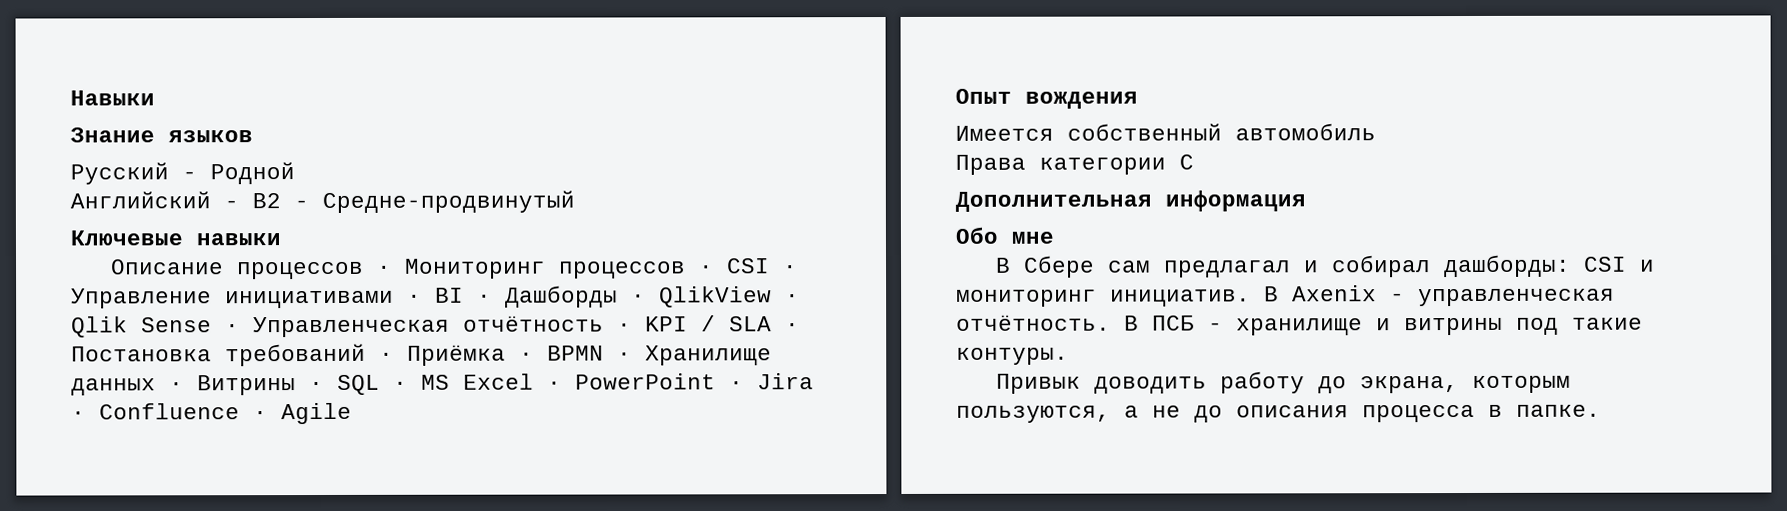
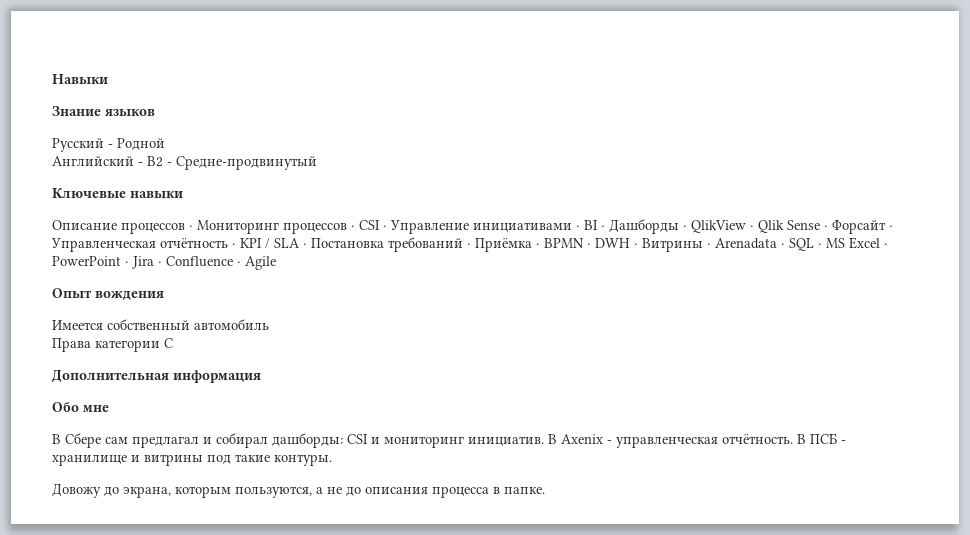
- Описание процессов · Мониторинг процессов · CSI · Управление инициативами · BI · Дашборды · QlikView · Qlik Sense · Управленческая отчётность · KPI / SLA · Постановка требований · Приёмка · BPMN · Хранилище данных · Витрины · SQL · MS Excel · PowerPoint · Jira · Confluence · Agile
+ Описание процессов · Мониторинг процессов · CSI · Управление инициативами · BI · Дашборды · QlikView · Qlik Sense · Форсайт · Управленческая отчётность · KPI / SLA · Постановка требований · Приёмка · BPMN · DWH · Витрины · Arenadata · SQL · MS Excel · PowerPoint · Jira · Confluence · Agile
- Привык доводить работу до экрана, которым пользуются, а не до описания процесса в папке.
+ Довожу до экрана, которым пользуются, а не до описания процесса в папке.

